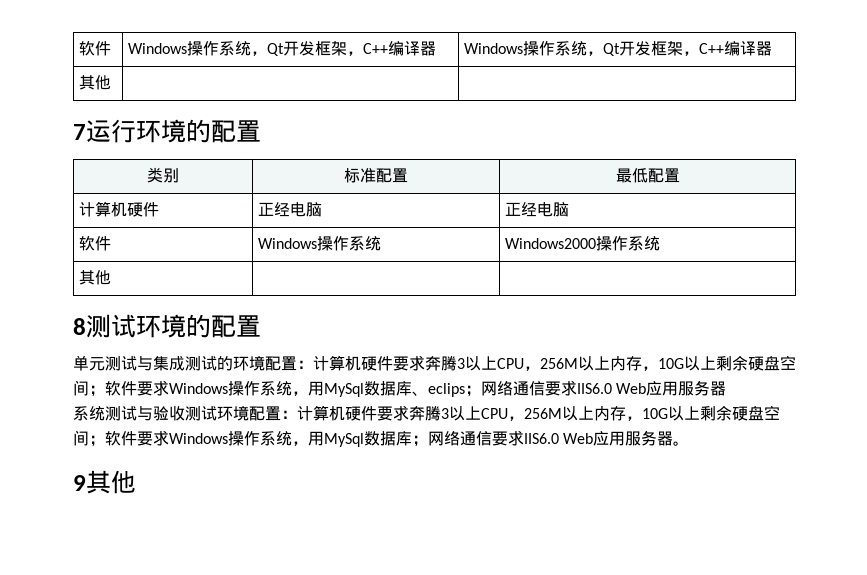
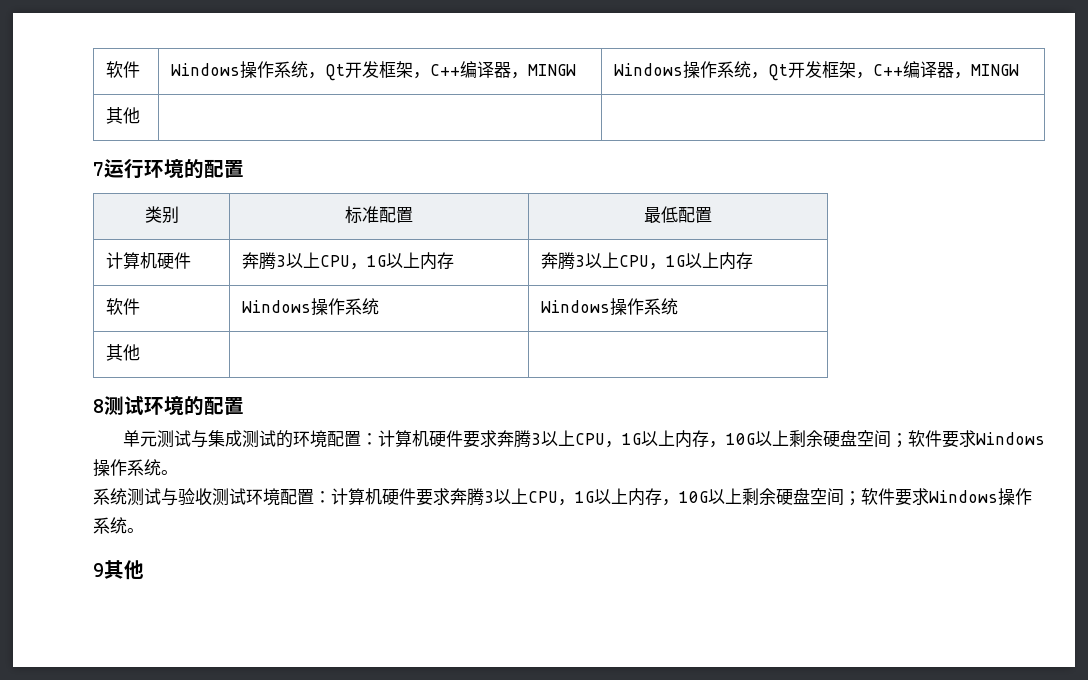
- 软件 | Windows操作系统，Qt开发框架，C++编译器 | Windows操作系统，Qt开发框架，C++编译器
+ 软件 | Windows操作系统，Qt开发框架，C++编译器，MINGW | Windows操作系统，Qt开发框架，C++编译器，MINGW
- 计算机硬件 | 正经电脑 | 正经电脑
+ 计算机硬件 | 奔腾3以上CPU，1G以上内存 | 奔腾3以上CPU，1G以上内存
- 软件 | Windows操作系统 | Windows2000操作系统
+ 软件 | Windows操作系统 | Windows操作系统
- 单元测试与集成测试的环境配置：计算机硬件要求奔腾3以上CPU，256M以上内存，10G以上剩余硬盘空间；软件要求Windows操作系统，用MySql数据库、eclips；网络通信要求IIS6.0 Web应用服务器
+ 单元测试与集成测试的环境配置：计算机硬件要求奔腾3以上CPU，1G以上内存，10G以上剩余硬盘空间；软件要求Windows操作系统。
- 系统测试与验收测试环境配置：计算机硬件要求奔腾3以上CPU，256M以上内存，10G以上剩余硬盘空间；软件要求Windows操作系统，用MySql数据库；网络通信要求IIS6.0 Web应用服务器。
+ 系统测试与验收测试环境配置：计算机硬件要求奔腾3以上CPU，1G以上内存，10G以上剩余硬盘空间；软件要求Windows操作系统。

